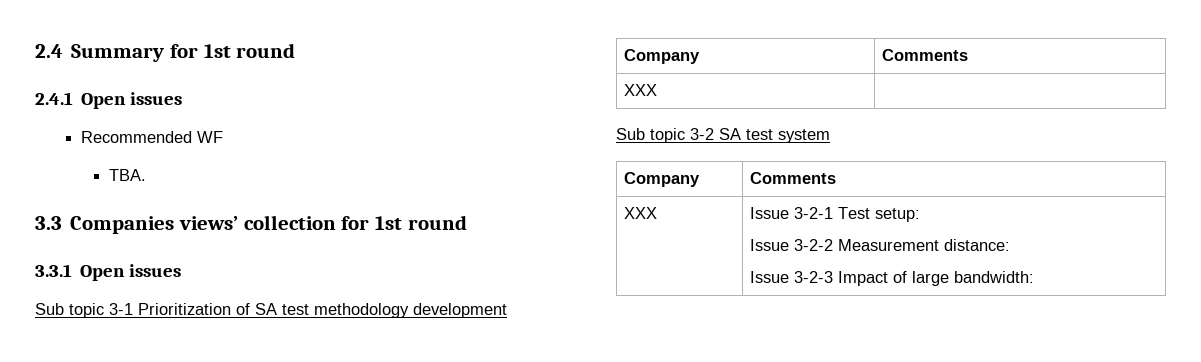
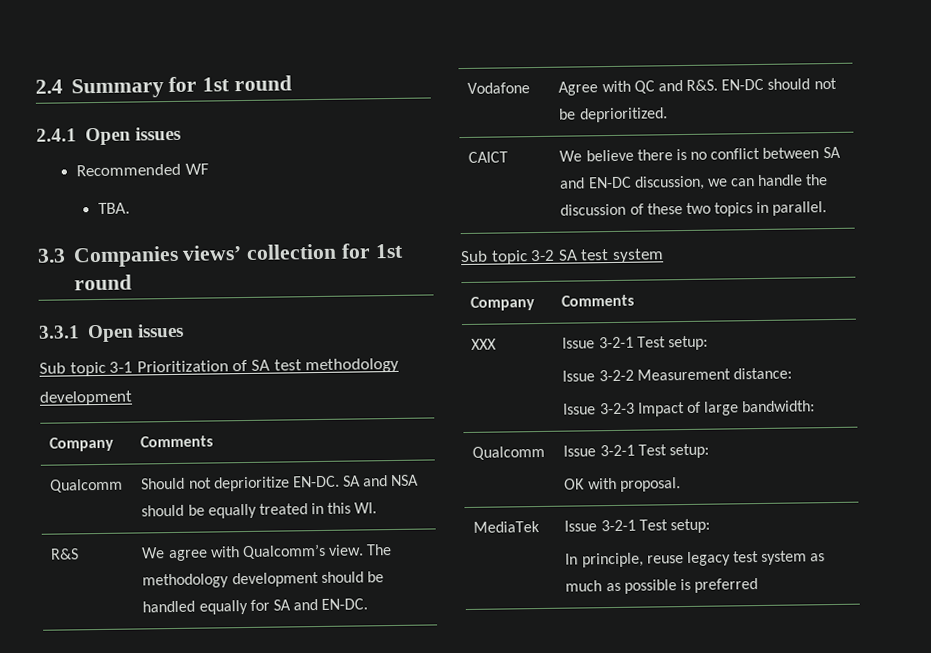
  Sub topic 3-1 Prioritization of SA test methodology development
  Company | Comments
- XXX |
+ Qualcomm | Should not deprioritize EN-DC. SA and NSA should be equally treated in this WI.
+ R&S | We agree with Qualcomm’s view. The methodology development should be handled equally for SA and EN-DC.
+ Vodafone | Agree with QC and R&S. EN-DC should not be deprioritized.
+ CAICT | We believe there is no conflict between SA and EN-DC discussion, we can handle the discussion of these two topics in parallel.
+ Qualcomm | Issue 3-2-1 Test setup:
+ OK with proposal.
+ MediaTek | Issue 3-2-1 Test setup:
+ In principle, reuse legacy test system as much as possible is preferred

